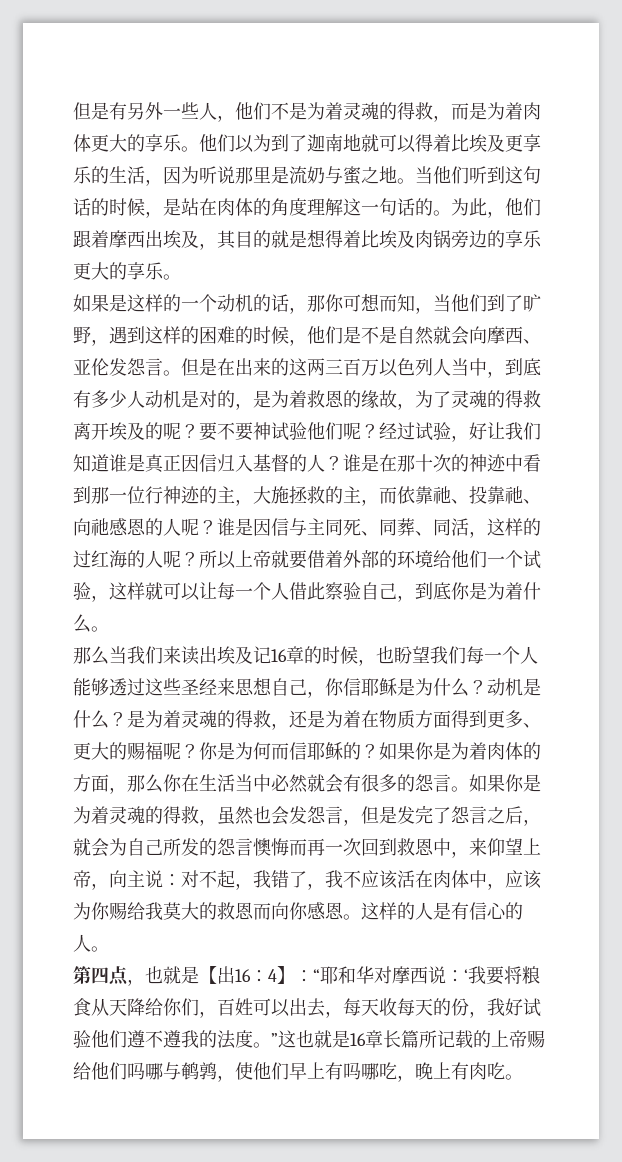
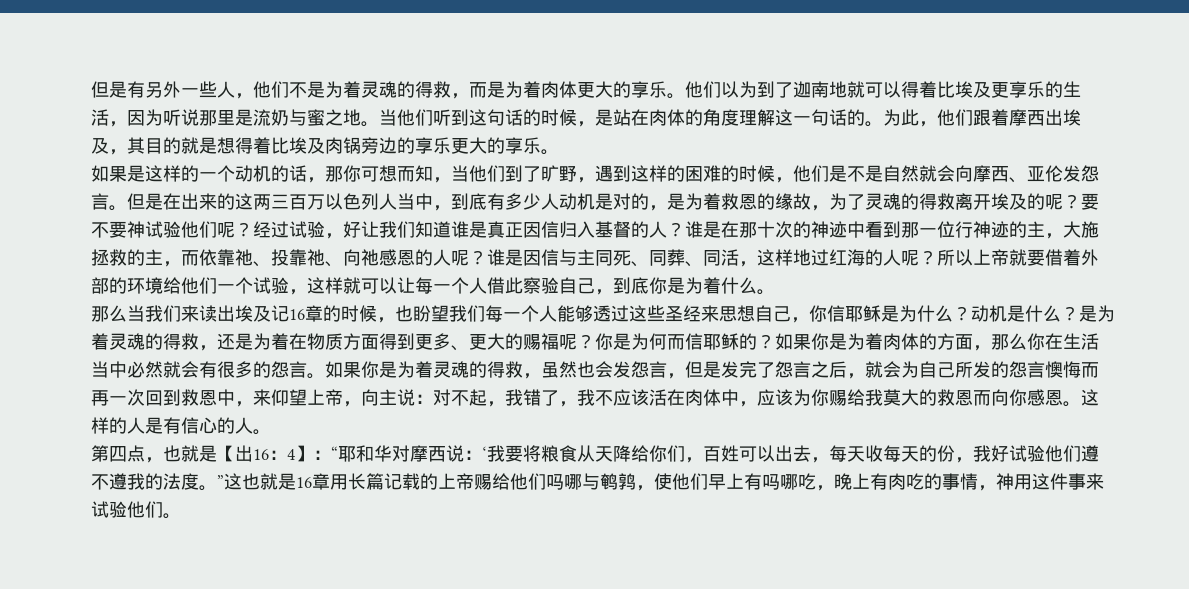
- 谁是因信与主同死、同葬、同活，这样的过红海的人呢？
+ 谁是因信与主同死、同葬、同活，这样地过红海的人呢？
- 第四点，也就是【出16：4】：“耶和华对摩西说：‘我要将粮食从天降给你们，百姓可以出去，每天收每天的份，我好试验他们遵不遵我的法度。”这也就是16章长篇所记载的上帝赐给他们吗哪与鹌鹑，使他们早上有吗哪吃，晚上有肉吃。
+ 第四点，也就是【出16：4】：“耶和华对摩西说：‘我要将粮食从天降给你们，百姓可以出去，每天收每天的份，我好试验他们遵不遵我的法度。”这也就是16章用长篇记载的上帝赐给他们吗哪与鹌鹑，使他们早上有吗哪吃，晚上有肉吃的事情，神用这件事来试验他们。

